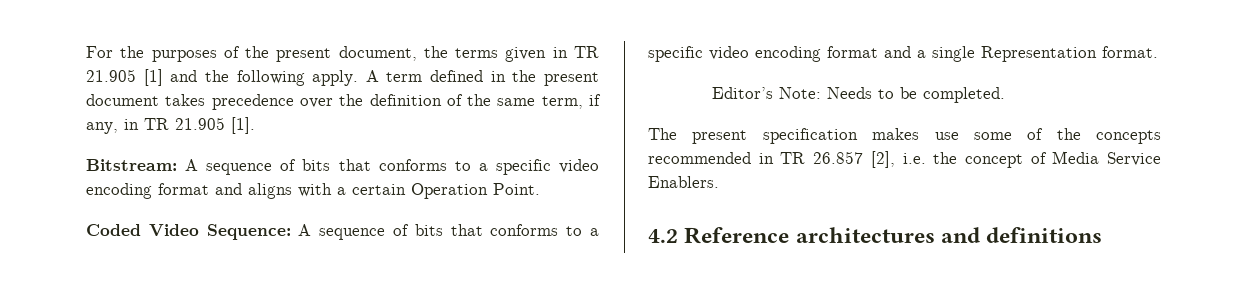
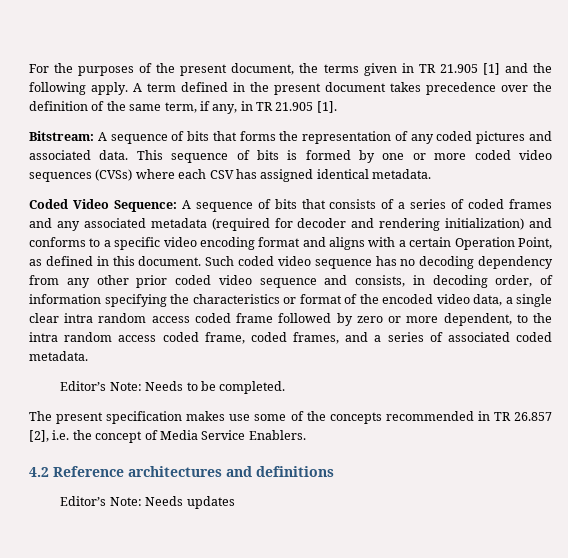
- Bitstream: A sequence of bits that conforms to a specific video encoding format and aligns with a certain Operation Point.
- Coded Video Sequence: A sequence of bits that conforms to a specific video encoding format and a single Representation format.
+ Bitstream: A sequence of bits that forms the representation of any coded pictures and associated data. This sequence of bits is formed by one or more coded video sequences (CVSs) where each CSV has assigned identical metadata.
+ Coded Video Sequence: A sequence of bits that consists of a series of coded frames and any associated metadata (required for decoder and rendering initialization) and conforms to a specific video encoding format and aligns with a certain Operation Point, as defined in this document. Such coded video sequence has no decoding dependency from any other prior coded video sequence and consists, in decoding order, of information specifying the characteristics or format of the encoded video data, a single clear intra random access coded frame followed by zero or more dependent, to the intra random access coded frame, coded frames, and a series of associated coded metadata.
+ Editor’s Note: Needs updates

